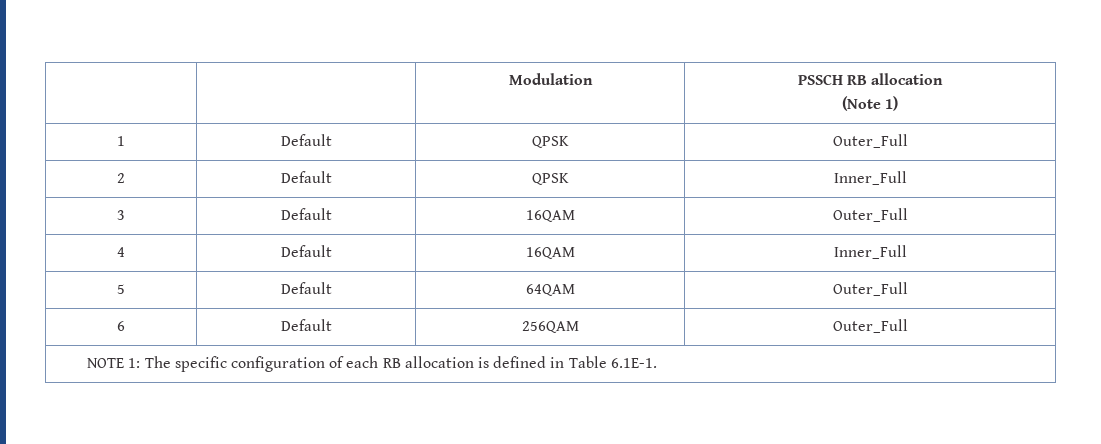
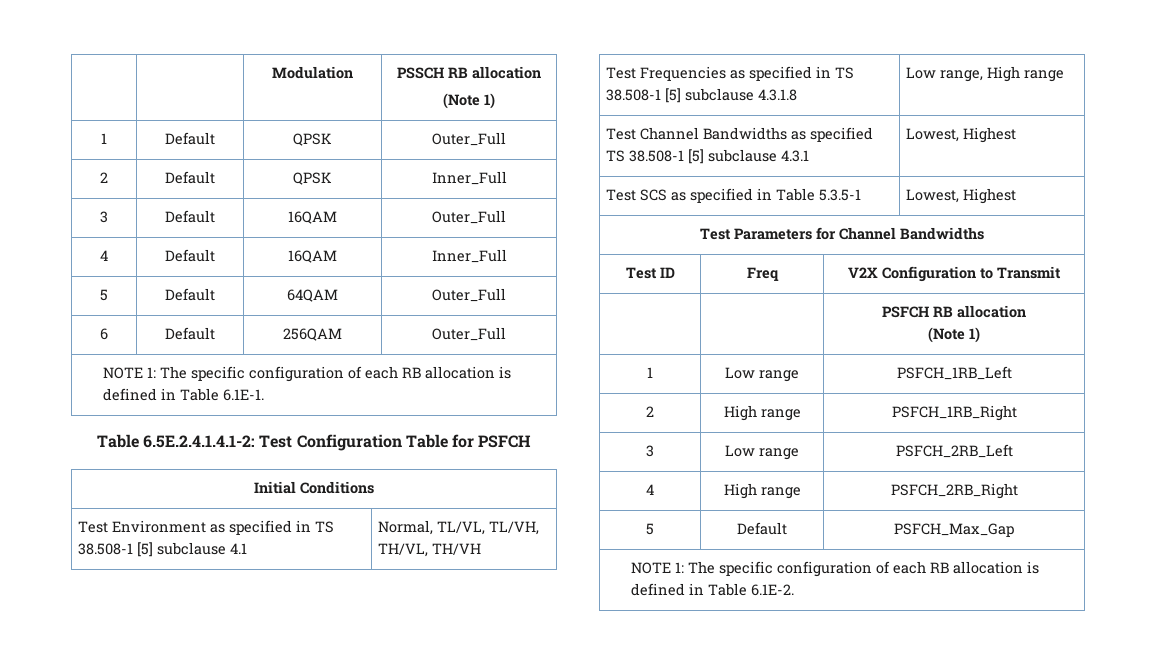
+ Table 6.5E.2.4.1.4.1-2: Test Configuration Table for PSFCH
+ Initial Conditions
+ Test Environment as specified in TS 38.508-1 [5] subclause 4.1 | Normal, TL/VL, TL/VH, TH/VL, TH/VH
+ Test Frequencies as specified in TS 38.508-1 [5] subclause 4.3.1.8 | Low range, High range
+ Test Channel Bandwidths as specified TS 38.508-1 [5] subclause 4.3.1 | Lowest, Highest
+ Test SCS as specified in Table 5.3.5-1 | Lowest, Highest
+ Test Parameters for Channel Bandwidths
+ Test ID | Freq | V2X Configuration to Transmit
+ | | PSFCH RB allocation
+ (Note 1)
+ 1 | Low range | PSFCH_1RB_Left
+ 2 | High range | PSFCH_1RB_Right
+ 3 | Low range | PSFCH_2RB_Left
+ 4 | High range | PSFCH_2RB_Right
+ 5 | Default | PSFCH_Max_Gap
+ NOTE 1: The specific configuration of each RB allocation is defined in Table 6.1E-2.

